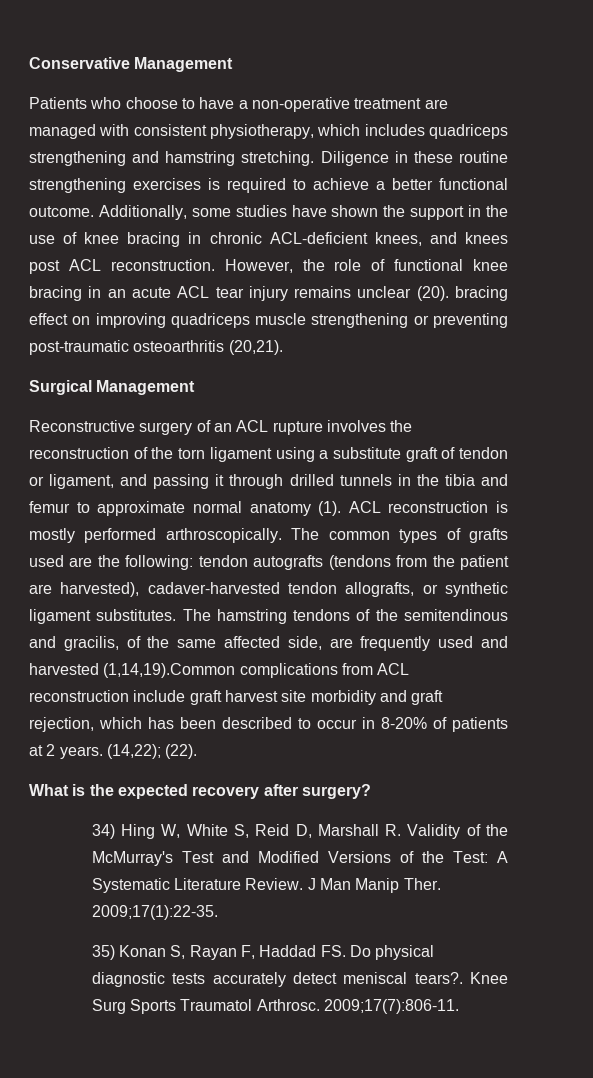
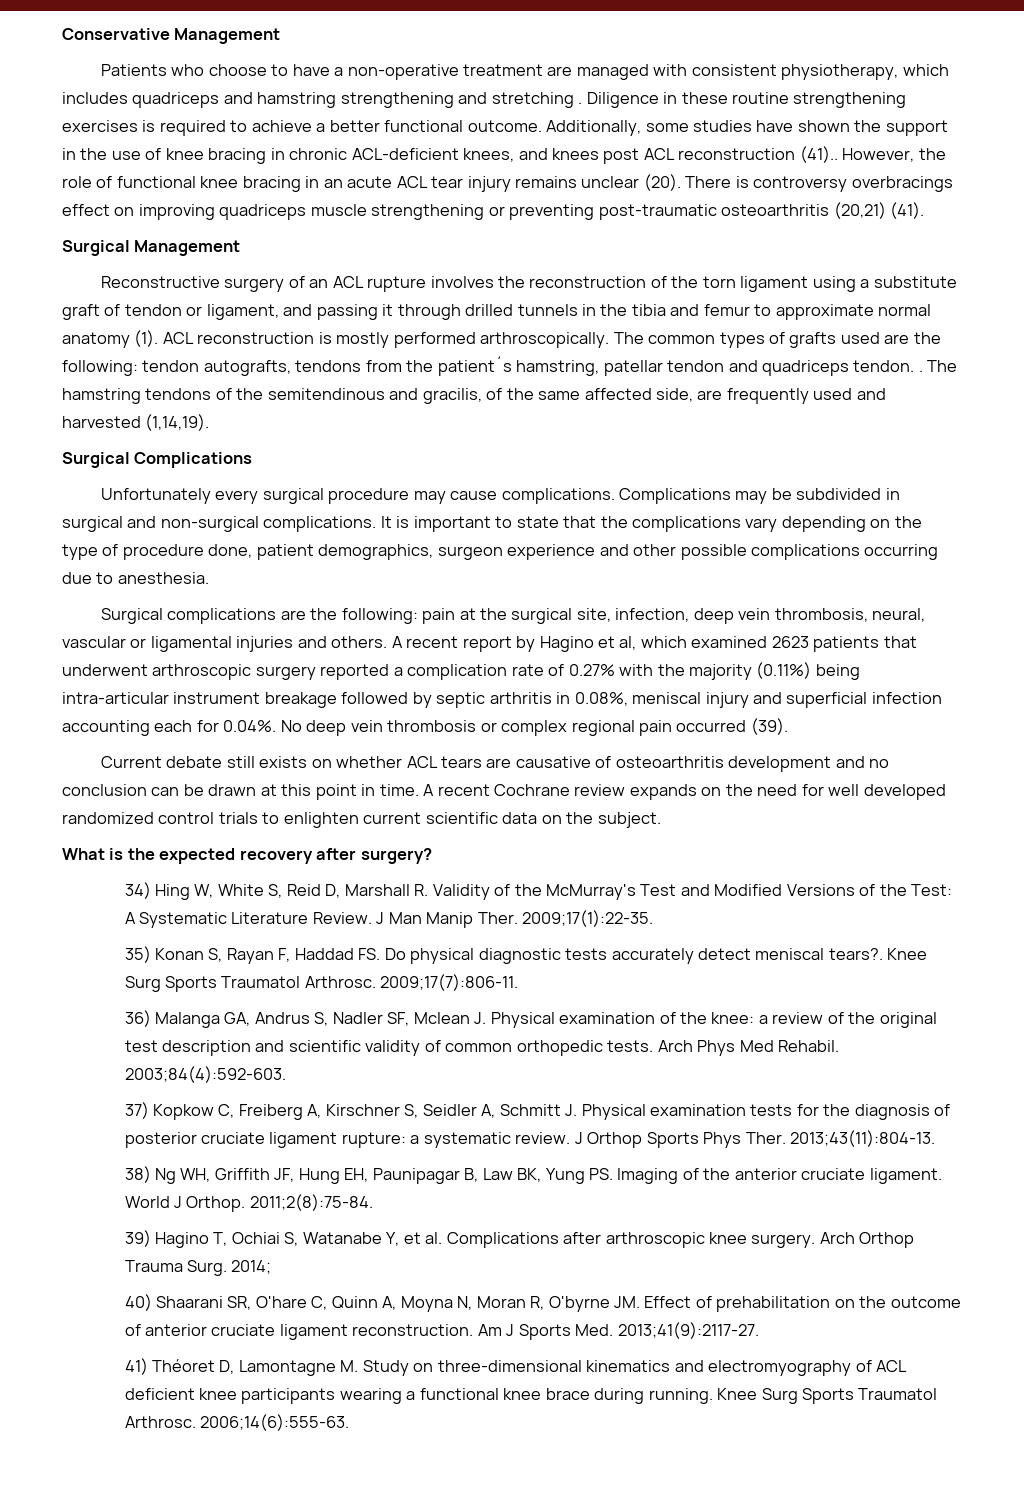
- Patients who choose to have a non-operative treatment are managed with consistent physiotherapy, which includes quadriceps strengthening and hamstring stretching.
+ Patients who choose to have a non-operative treatment are managed with consistent physiotherapy, which includes quadriceps and hamstring strengthening and stretching .
- Additionally, some studies have shown the support in the use of knee bracing in chronic ACL-deficient knees, and knees post ACL reconstruction.
+ Additionally, some studies have shown the support in the use of knee bracing in chronic ACL-deficient knees, and knees post ACL reconstruction (41)..
- However, the role of functional knee bracing in an acute ACL tear injury remains unclear (20). bracing effect on improving quadriceps muscle strengthening or preventing post-traumatic osteoarthritis (20,21).
+ However, the role of functional knee bracing in an acute ACL tear injury remains unclear (20). There is controversy overbracings effect on improving quadriceps muscle strengthening or preventing post-traumatic osteoarthritis (20,21) (41).
- The common types of grafts used are the following: tendon autografts (tendons from the patient are harvested), cadaver-harvested tendon allografts, or synthetic ligament substitutes.
+ The common types of grafts used are the following: tendon autografts, tendons from the patient´s hamstring, patellar tendon and quadriceps tendon. .
- The hamstring tendons of the semitendinous and gracilis, of the same affected side, are frequently used and harvested (1,14,19).Common complications from ACL reconstruction include graft harvest site morbidity and graft rejection, which has been described to occur in 8-20% of patients at 2 years. (14,22); (22).
+ The hamstring tendons of the semitendinous and gracilis, of the same affected side, are frequently used and harvested (1,14,19).
+ Surgical Complications
+ Unfortunately every surgical procedure may cause complications. Complications may be subdivided in surgical and non-surgical complications. It is important to state that the complications vary depending on the type of procedure done, patient demographics, surgeon experience and other possible complications occurring due to anesthesia.
+ Surgical complications are the following: pain at the surgical site, infection, deep vein thrombosis, neural, vascular or ligamental injuries and others. A recent report by Hagino et al, which examined 2623 patients that underwent arthroscopic surgery reported a complication rate of 0.27% with the majority (0.11%) being intra-articular instrument breakage followed by septic arthritis in 0.08%, meniscal injury and superficial infection accounting each for 0.04%. No deep vein thrombosis or complex regional pain occurred (39).
+ Current debate still exists on whether ACL tears are causative of osteoarthritis development and no conclusion can be drawn at this point in time. A recent Cochrane review expands on the need for well developed randomized control trials to enlighten current scientific data on the subject.
+ 36) Malanga GA, Andrus S, Nadler SF, Mclean J. Physical examination of the knee: a review of the original test description and scientific validity of common orthopedic tests. Arch Phys Med Rehabil. 2003;84(4):592-603.
+ 37) Kopkow C, Freiberg A, Kirschner S, Seidler A, Schmitt J. Physical examination tests for the diagnosis of posterior cruciate ligament rupture: a systematic review. J Orthop Sports Phys Ther. 2013;43(11):804-13.
+ 38) Ng WH, Griffith JF, Hung EH, Paunipagar B, Law BK, Yung PS. Imaging of the anterior cruciate ligament. World J Orthop. 2011;2(8):75-84.
+ 39) Hagino T, Ochiai S, Watanabe Y, et al. Complications after arthroscopic knee surgery. Arch Orthop Trauma Surg. 2014;
+ 40) Shaarani SR, O'hare C, Quinn A, Moyna N, Moran R, O'byrne JM. Effect of prehabilitation on the outcome of anterior cruciate ligament reconstruction. Am J Sports Med. 2013;41(9):2117-27.
+ 41) Théoret D, Lamontagne M. Study on three-dimensional kinematics and electromyography of ACL deficient knee participants wearing a functional knee brace during running. Knee Surg Sports Traumatol Arthrosc. 2006;14(6):555-63.

